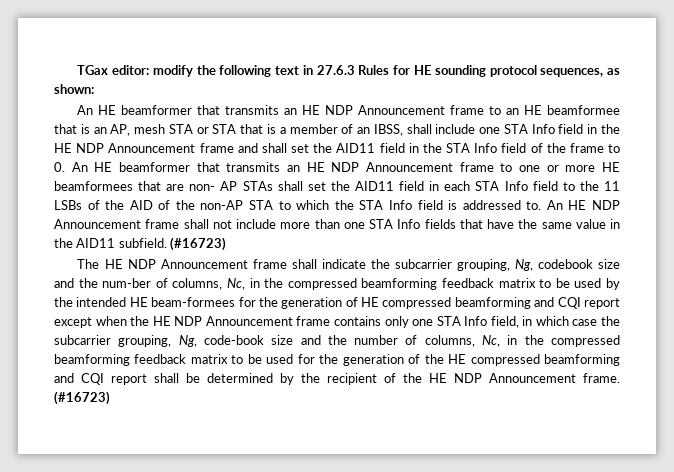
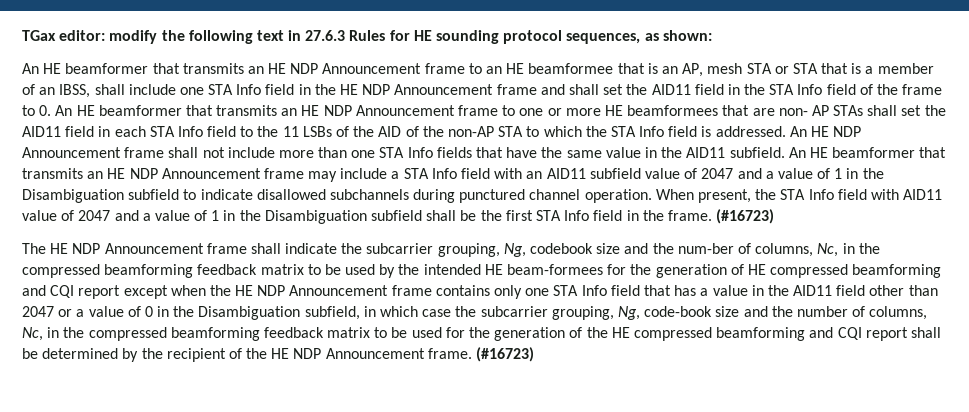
- An HE beamformer that transmits an HE NDP Announcement frame to an HE beamformee that is an AP, mesh STA or STA that is a member of an IBSS, shall include one STA Info field in the HE NDP Announcement frame and shall set the AID11 field in the STA Info field of the frame to 0. An HE beamformer that transmits an HE NDP Announcement frame to one or more HE beamformees that are non- AP STAs shall set the AID11 field in each STA Info field to the 11 LSBs of the AID of the non-AP STA to which the STA Info field is addressed to.
+ An HE beamformer that transmits an HE NDP Announcement frame to an HE beamformee that is an AP, mesh STA or STA that is a member of an IBSS, shall include one STA Info field in the HE NDP Announcement frame and shall set the AID11 field in the STA Info field of the frame to 0. An HE beamformer that transmits an HE NDP Announcement frame to one or more HE beamformees that are non- AP STAs shall set the AID11 field in each STA Info field to the 11 LSBs of the AID of the non-AP STA to which the STA Info field is addressed.
+ An HE beamformer that transmits an HE NDP Announcement frame may include a STA Info field with an AID11 subfield value of 2047 and a value of 1 in the Disambiguation subfield to indicate disallowed subchannels during punctured channel operation. When present, the STA Info field with AID11 value of 2047 and a value of 1 in the Disambiguation subfield shall be the first STA Info field in the frame.
- The HE NDP Announcement frame shall indicate the subcarrier grouping, Ng, codebook size and the num-ber of columns, Nc, in the compressed beamforming feedback matrix to be used by the intended HE beam-formees for the generation of HE compressed beamforming and CQI report except when the HE NDP Announcement frame contains only one STA Info field, in which case the subcarrier grouping, Ng, code-book size and the number of columns, Nc, in the compressed beamforming feedback matrix to be used for the generation of the HE compressed beamforming and CQI report shall be determined by the recipient of the HE NDP Announcement frame.
+ The HE NDP Announcement frame shall indicate the subcarrier grouping, Ng, codebook size and the num-ber of columns, Nc, in the compressed beamforming feedback matrix to be used by the intended HE beam-formees for the generation of HE compressed beamforming and CQI report except when the HE NDP Announcement frame contains only one STA Info field that has a value in the AID11 field other than 2047 or a value of 0 in the Disambiguation subfield, in which case the subcarrier grouping, Ng, code-book size and the number of columns, Nc, in the compressed beamforming feedback matrix to be used for the generation of the HE compressed beamforming and CQI report shall be determined by the recipient of the HE NDP Announcement frame.

